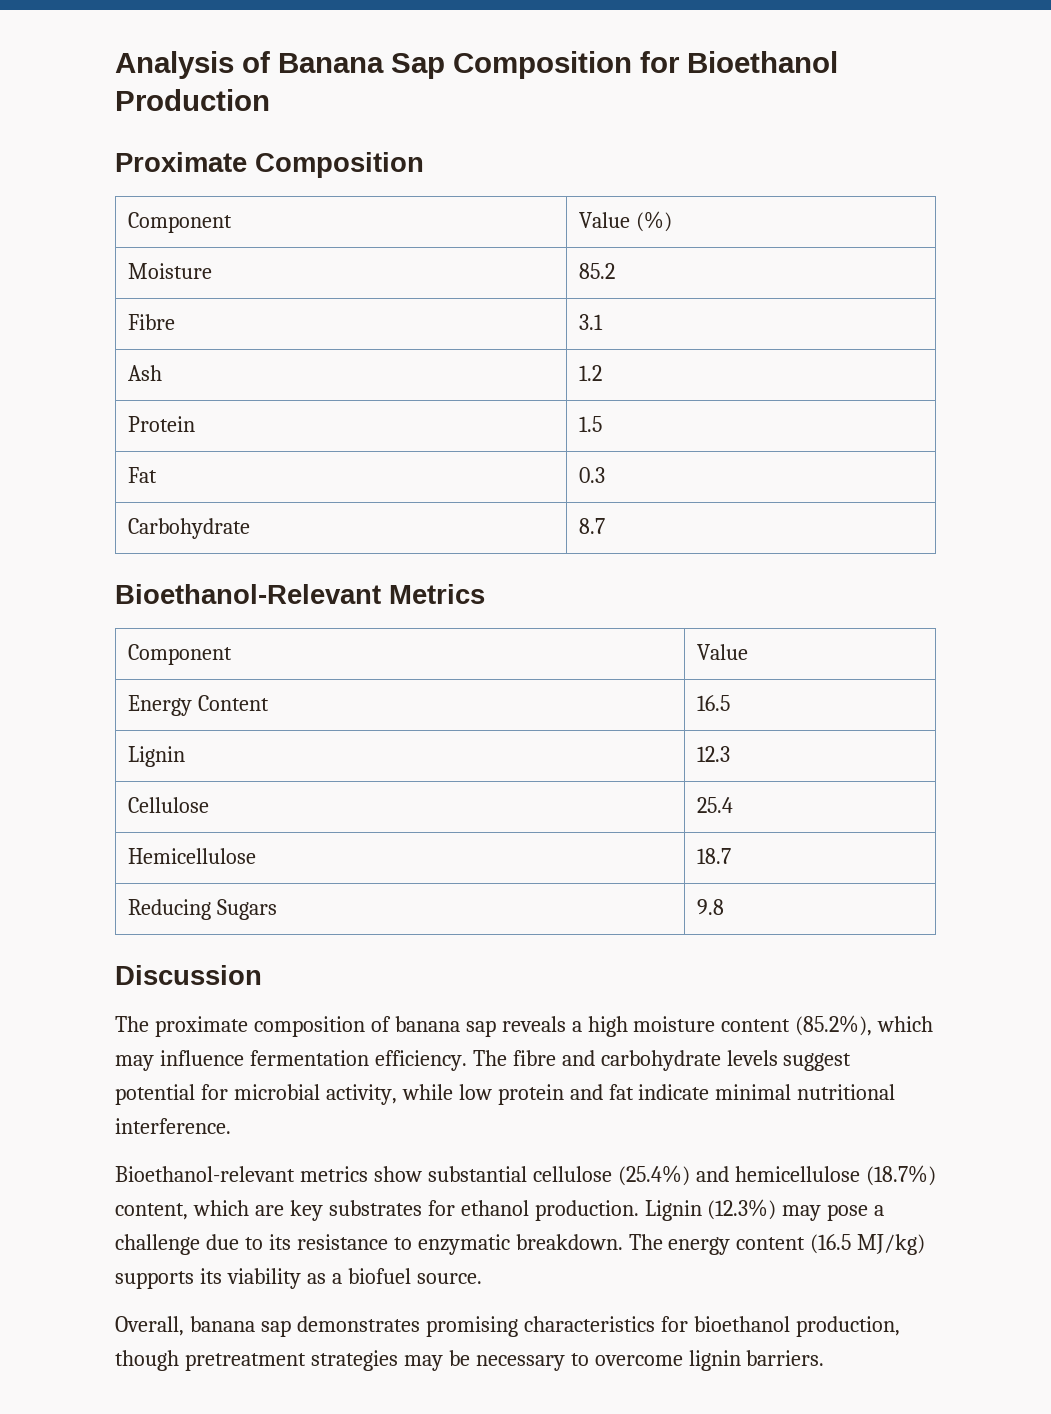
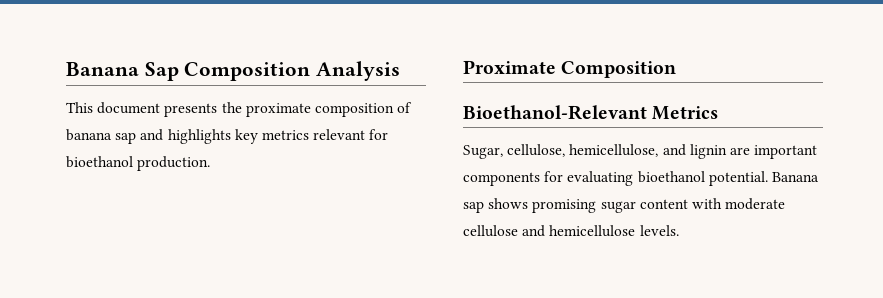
- Analysis of Banana Sap Composition for Bioethanol Production
+ Banana Sap Composition Analysis
+ This document presents the proximate composition of banana sap and highlights key metrics relevant for bioethanol production.
  Proximate Composition
- Component | Value (%)
- Moisture | 85.2
- Fibre | 3.1
- Ash | 1.2
- Protein | 1.5
- Fat | 0.3
- Carbohydrate | 8.7
  Bioethanol-Relevant Metrics
- Component | Value
- Energy Content | 16.5
- Lignin | 12.3
- Cellulose | 25.4
- Hemicellulose | 18.7
- Reducing Sugars | 9.8
- Discussion
- The proximate composition of banana sap reveals a high moisture content (85.2%), which may influence fermentation efficiency. The fibre and carbohydrate levels suggest potential for microbial activity, while low protein and fat indicate minimal nutritional interference.
- Bioethanol-relevant metrics show substantial cellulose (25.4%) and hemicellulose (18.7%) content, which are key substrates for ethanol production. Lignin (12.3%) may pose a challenge due to its resistance to enzymatic breakdown. The energy content (16.5 MJ/kg) supports its viability as a biofuel source.
- Overall, banana sap demonstrates promising characteristics for bioethanol production, though pretreatment strategies may be necessary to overcome lignin barriers.
+ Sugar, cellulose, hemicellulose, and lignin are important components for evaluating bioethanol potential. Banana sap shows promising sugar content with moderate cellulose and hemicellulose levels.

